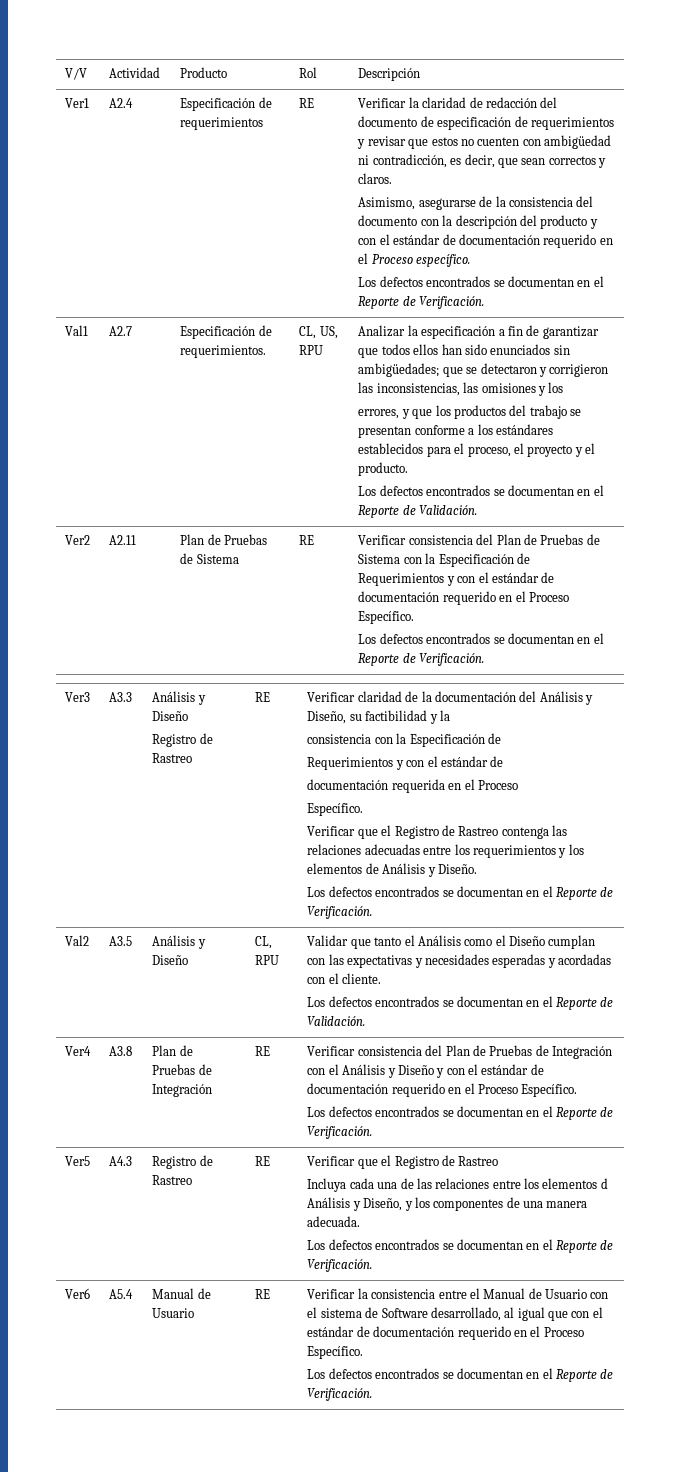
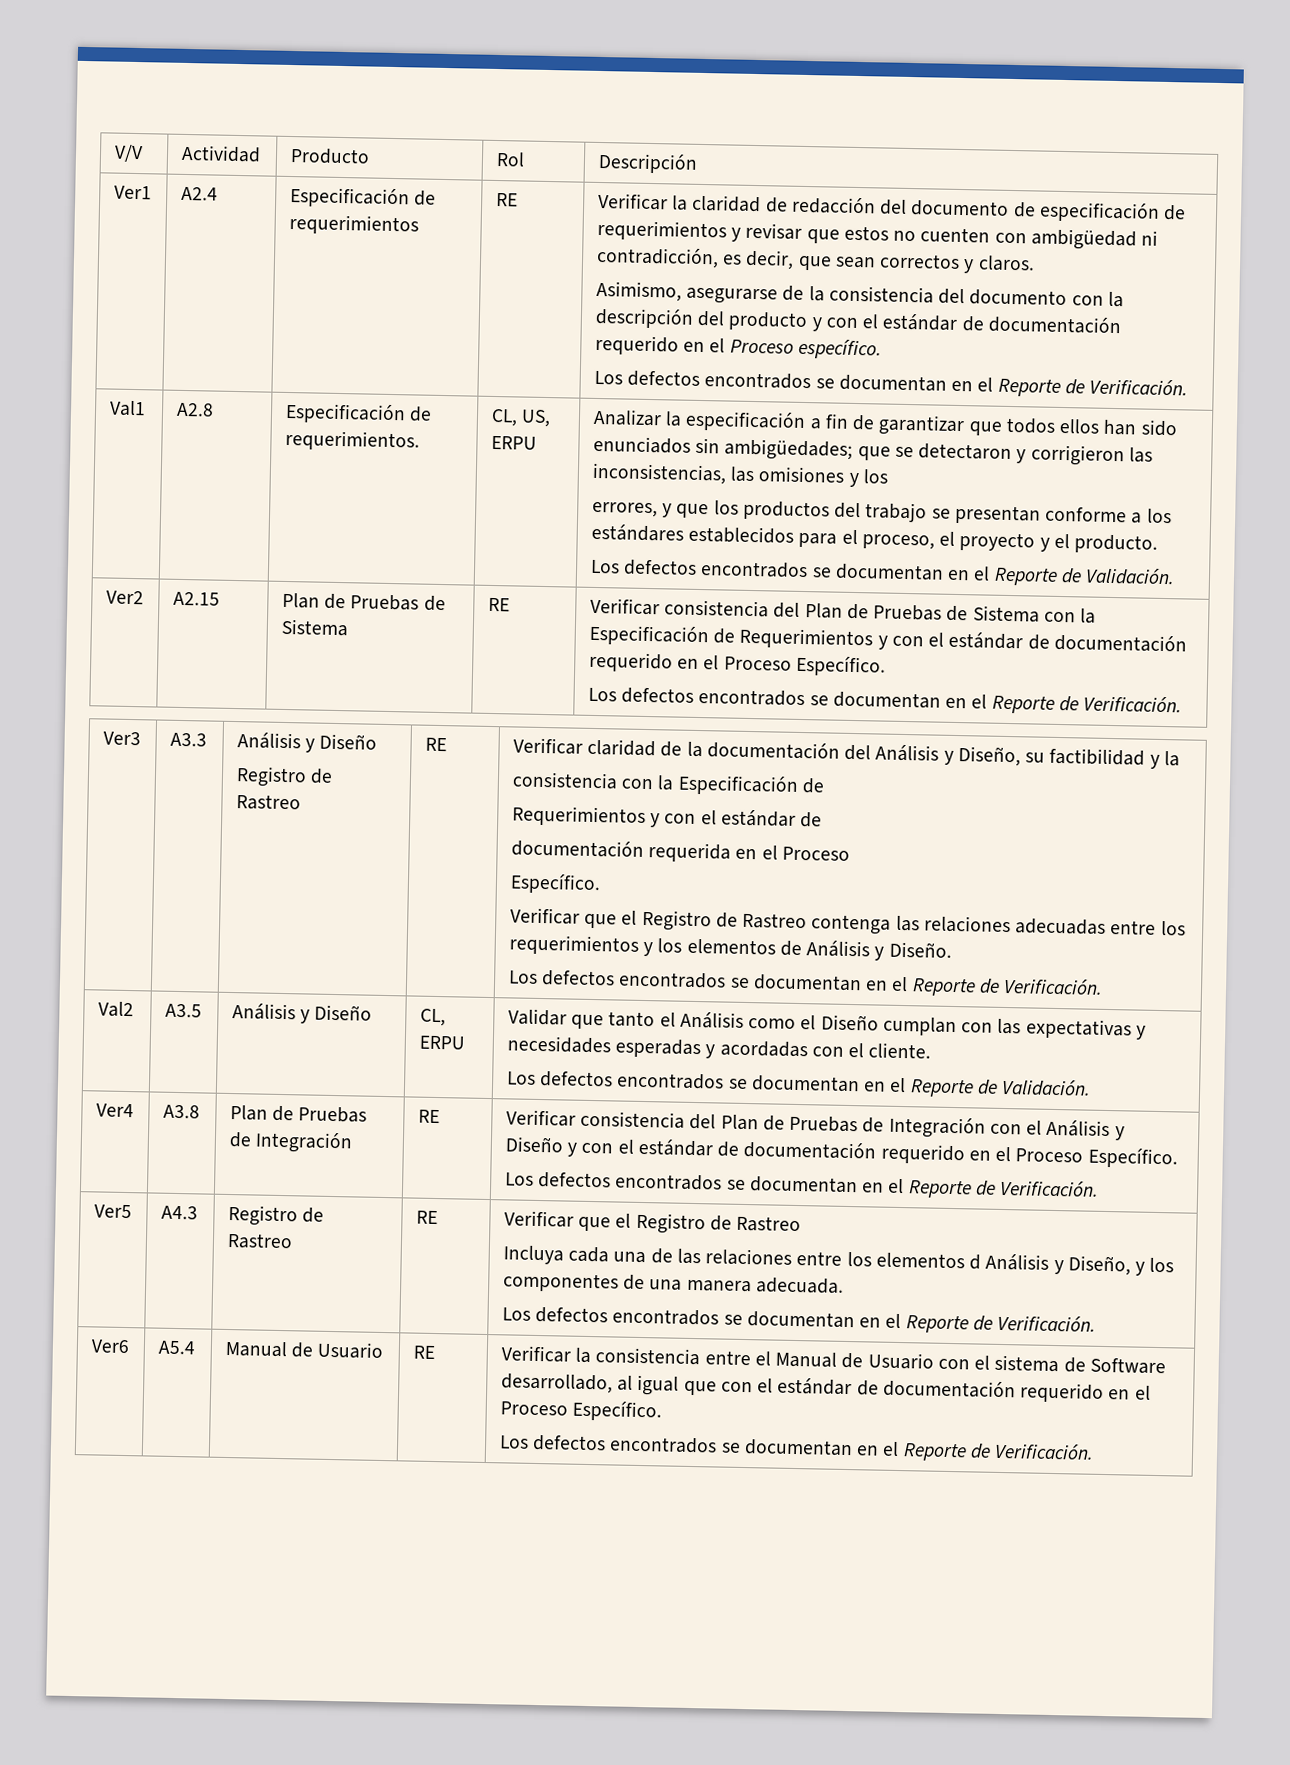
- A2.7
+ A2.8
- CL, US, RPU
+ CL, US, ERPU
- A2.11
+ A2.15
- Val2 | A3.5 | Análisis y Diseño | CL, RPU | Validar que tanto el Análisis como el Diseño cumplan con las expectativas y necesidades esperadas y acordadas con el cliente.
+ Val2 | A3.5 | Análisis y Diseño | CL, ERPU | Validar que tanto el Análisis como el Diseño cumplan con las expectativas y necesidades esperadas y acordadas con el cliente.

